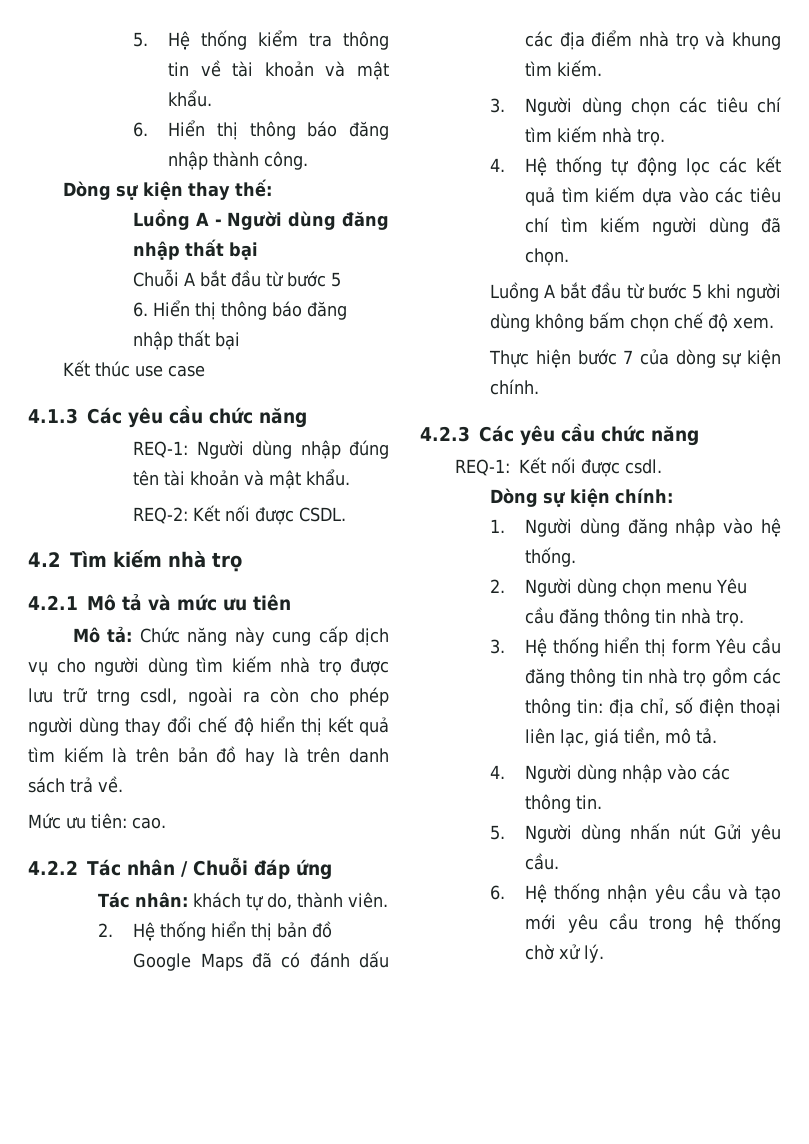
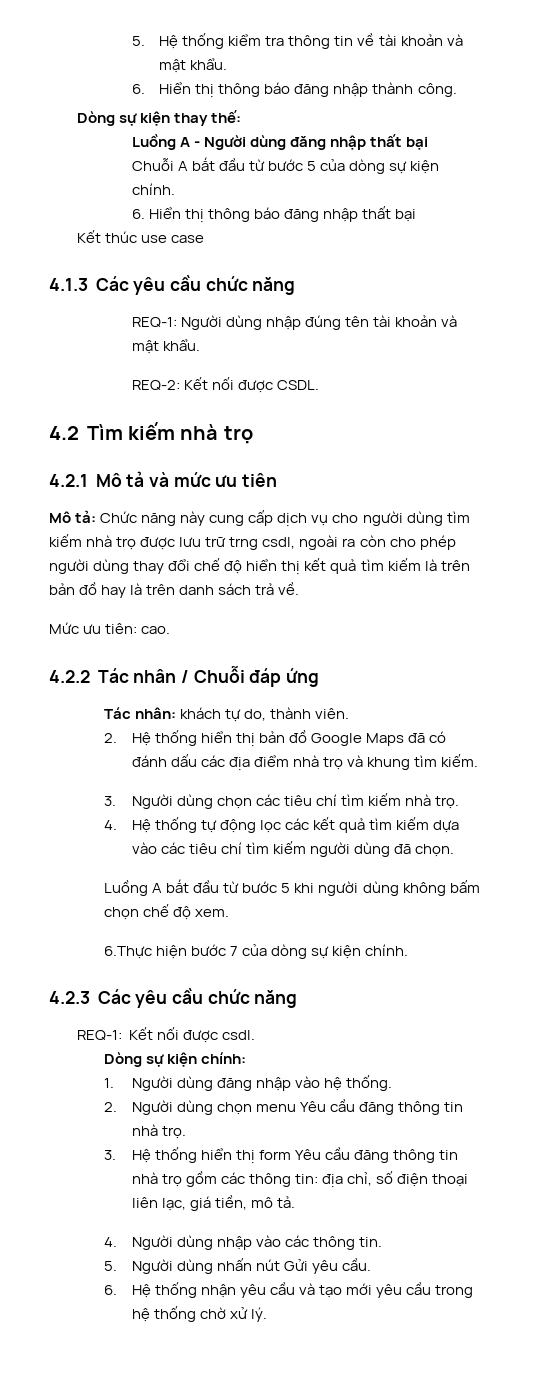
- Chuỗi A bắt đầu từ bước 5
+ Chuỗi A bắt đầu từ bước 5 của dòng sự kiện chính.
- Thực hiện bước 7 của dòng sự kiện chính.
+ 6.Thực hiện bước 7 của dòng sự kiện chính.

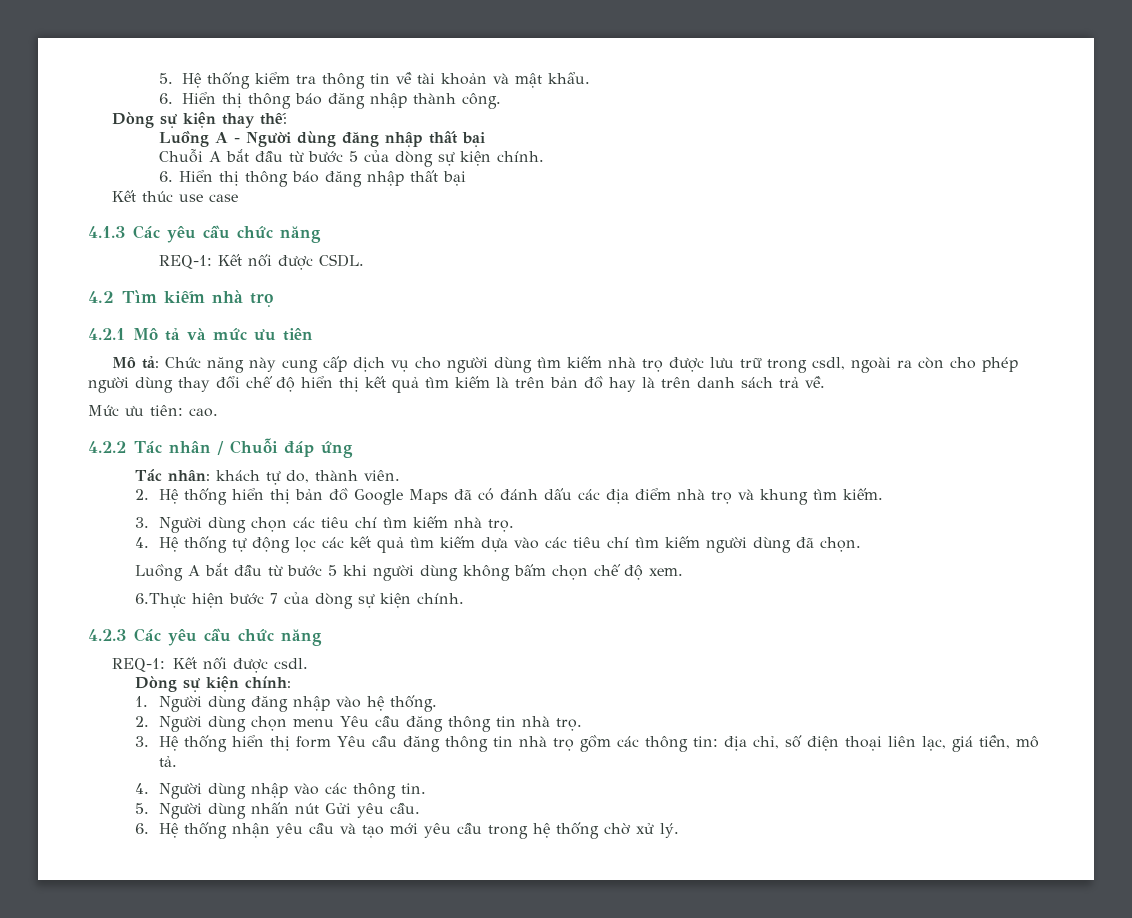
- REQ-1: Người dùng nhập đúng tên tài khoản và mật khẩu.
- REQ-2: Kết nối được CSDL.
+ REQ-1: Kết nối được CSDL.
- Mô tả: Chức năng này cung cấp dịch vụ cho người dùng tìm kiếm nhà trọ được lưu trữ trng csdl, ngoài ra còn cho phép người dùng thay đổi chế độ hiển thị kết quả tìm kiếm là trên bản đồ hay là trên danh sách trả về.
+ Mô tả: Chức năng này cung cấp dịch vụ cho người dùng tìm kiếm nhà trọ được lưu trữ trong csdl, ngoài ra còn cho phép người dùng thay đổi chế độ hiển thị kết quả tìm kiếm là trên bản đồ hay là trên danh sách trả về.

